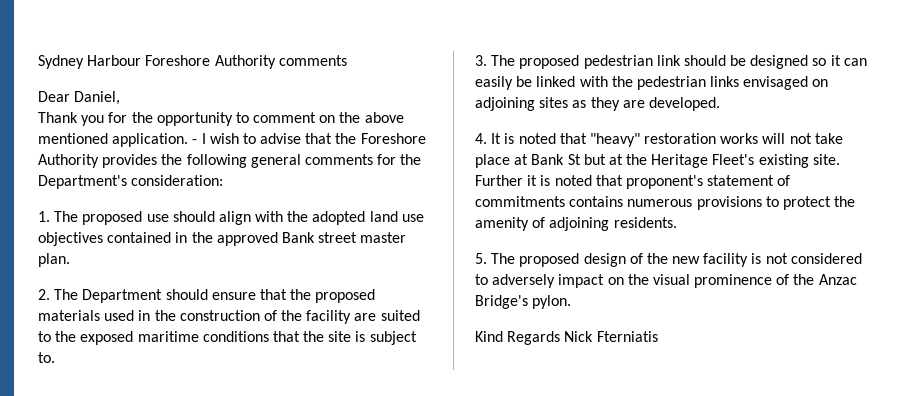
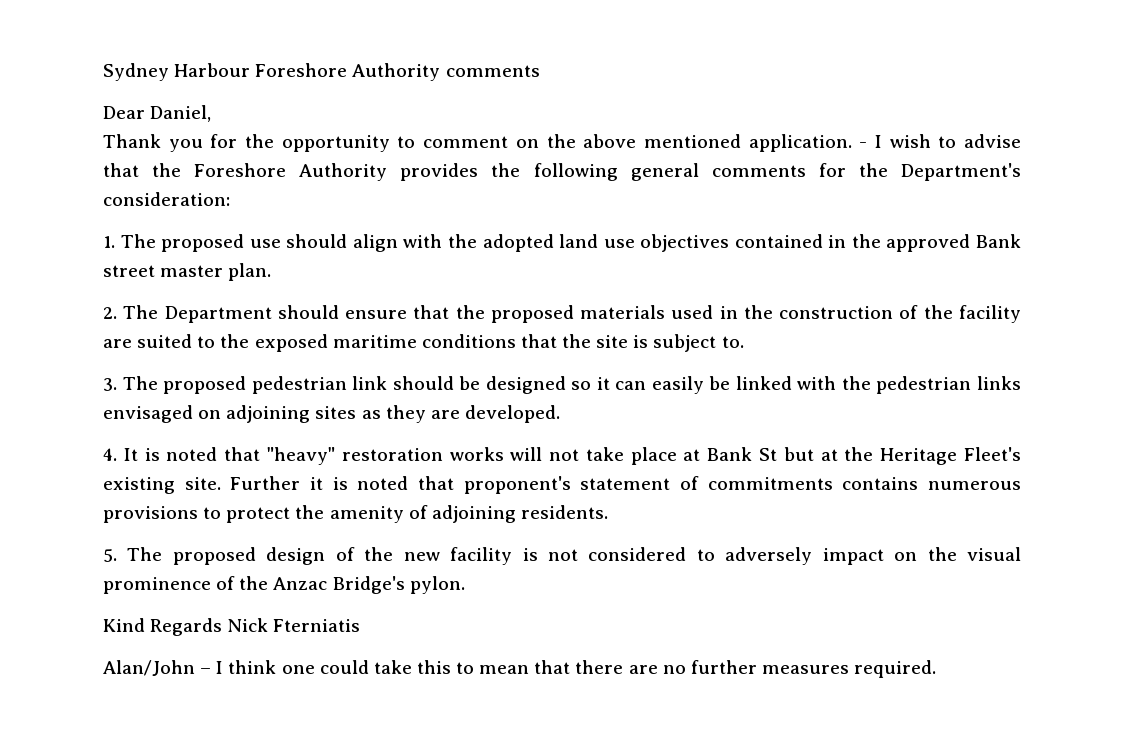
+ Alan/John – I think one could take this to mean that there are no further measures required.

